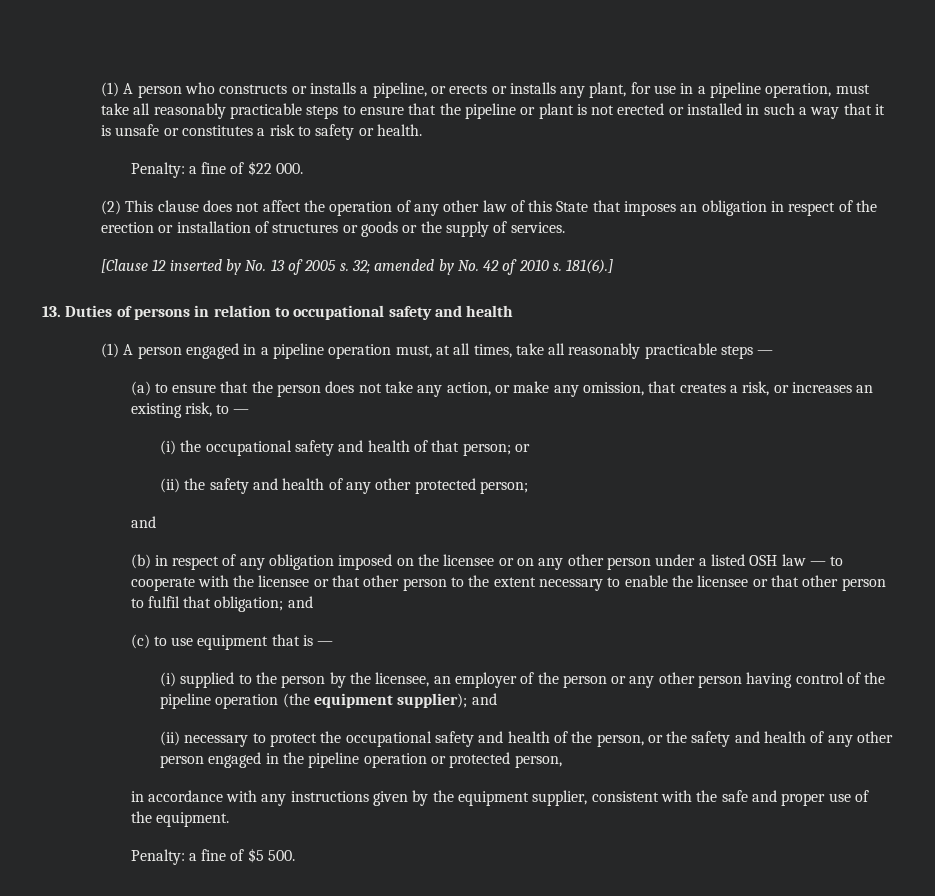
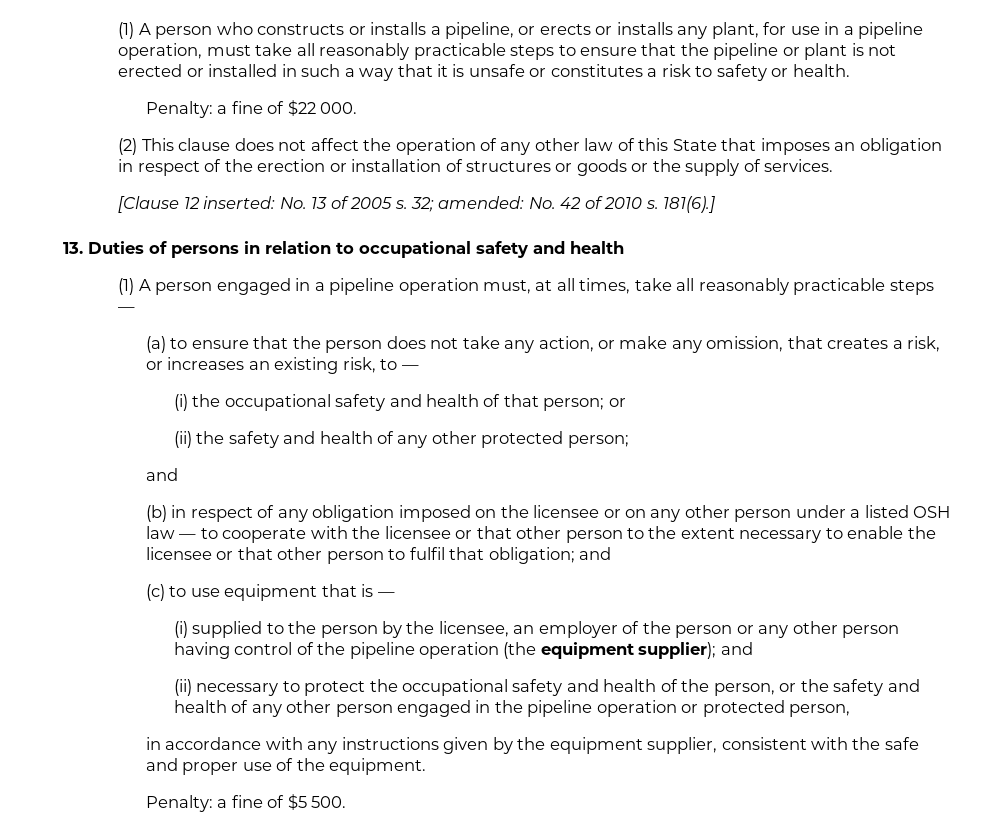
- [Clause 12 inserted by No. 13 of 2005 s.
+ [Clause 12 inserted: No. 13 of 2005 s.
- 32; amended by No. 42 of 2010 s.
+ 32; amended: No. 42 of 2010 s.

